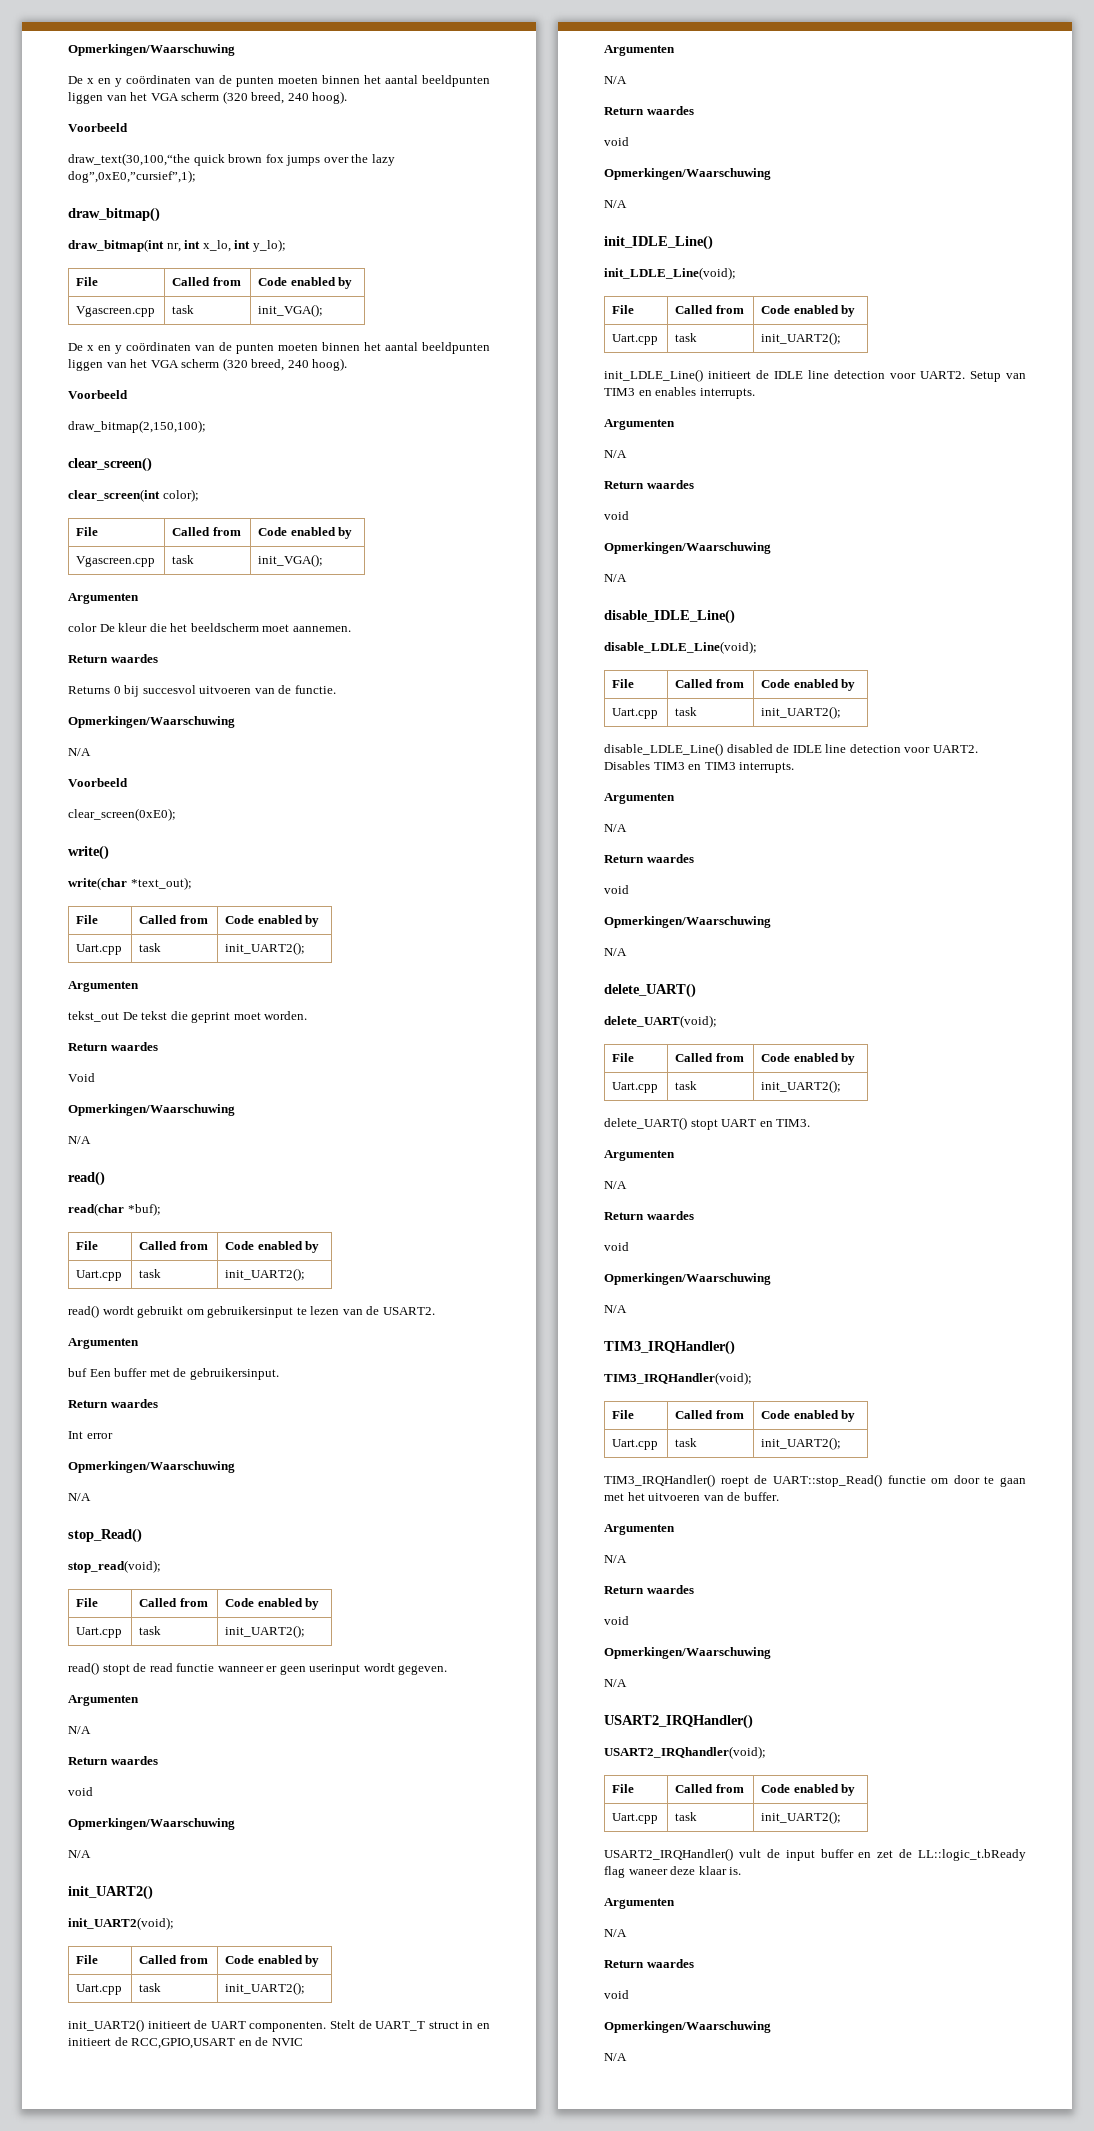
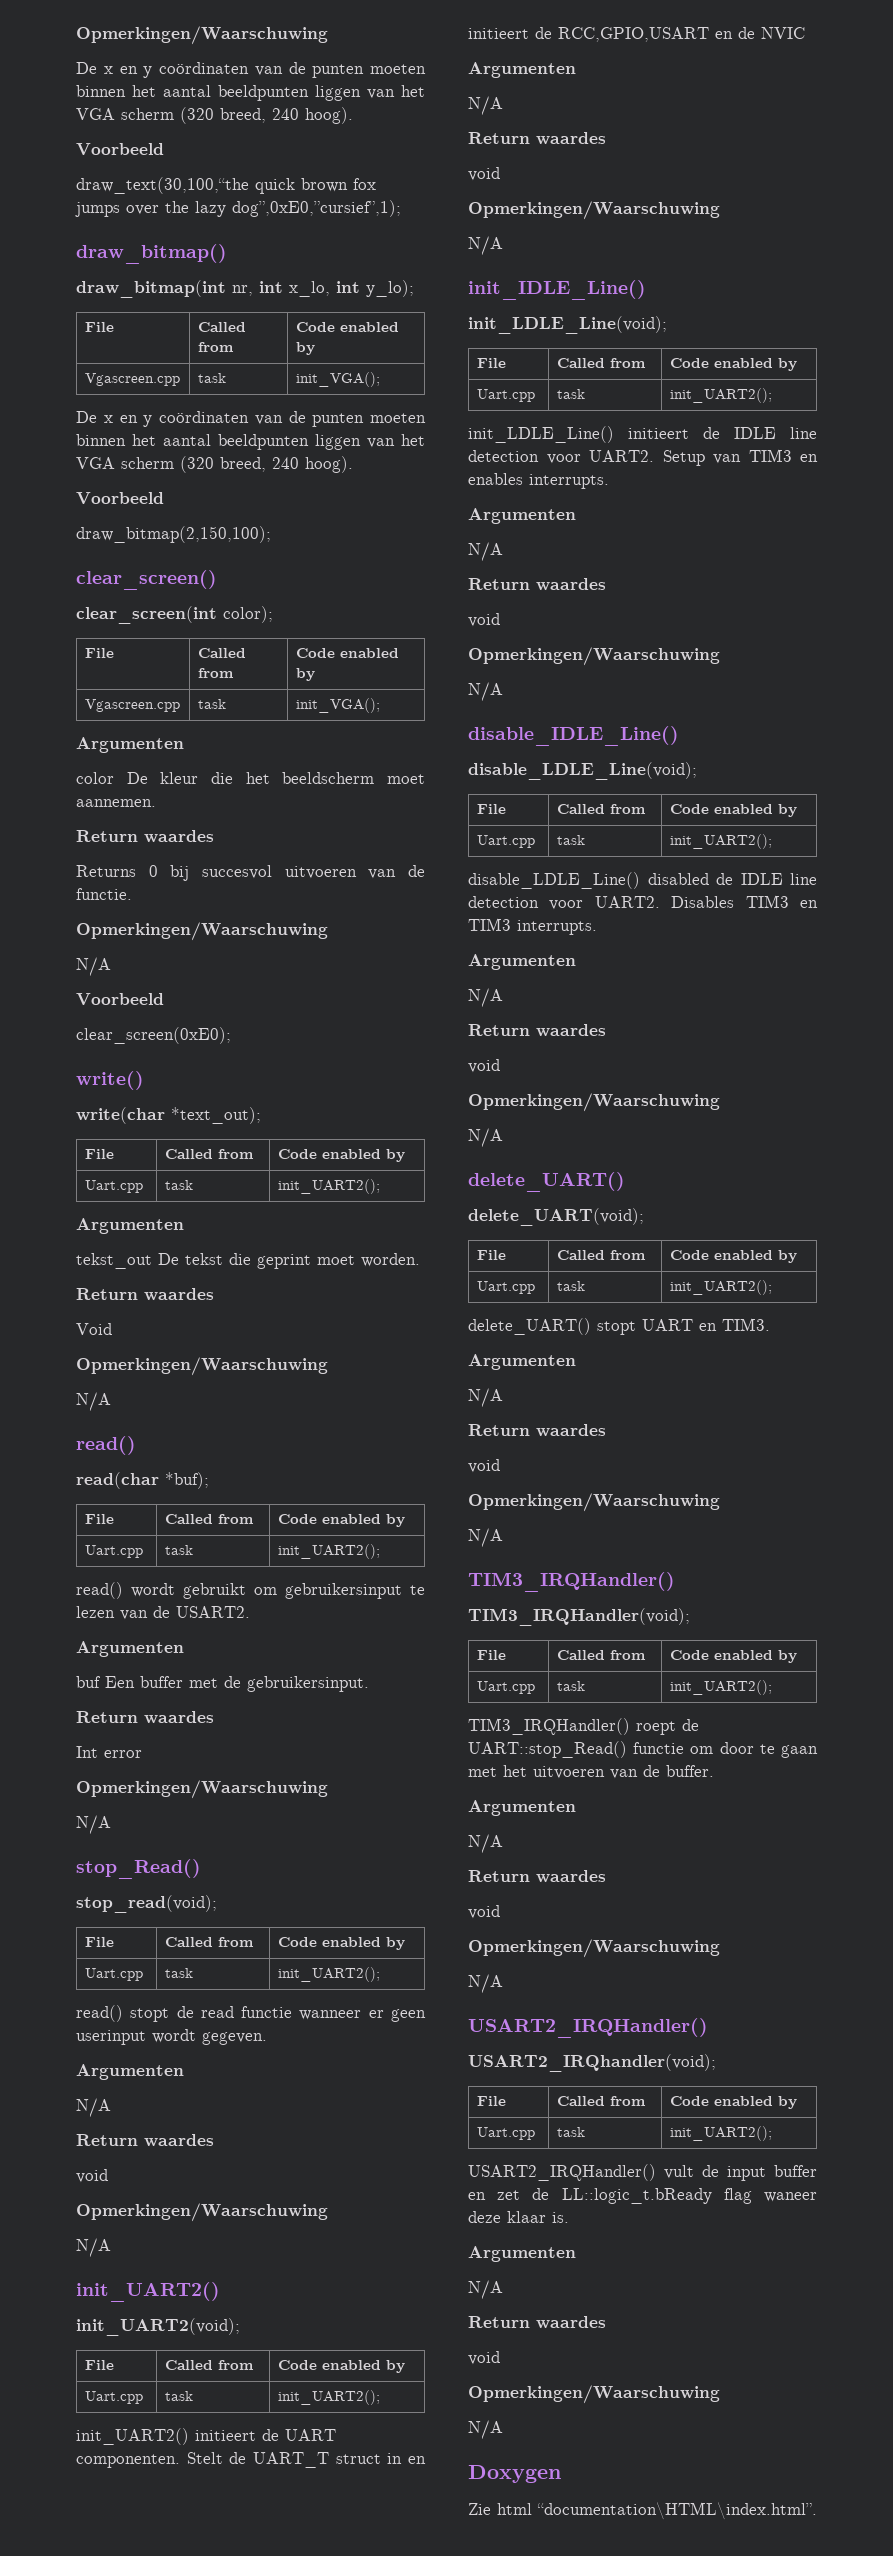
+ Doxygen
+ Zie html “documentation\HTML\index.html”.

